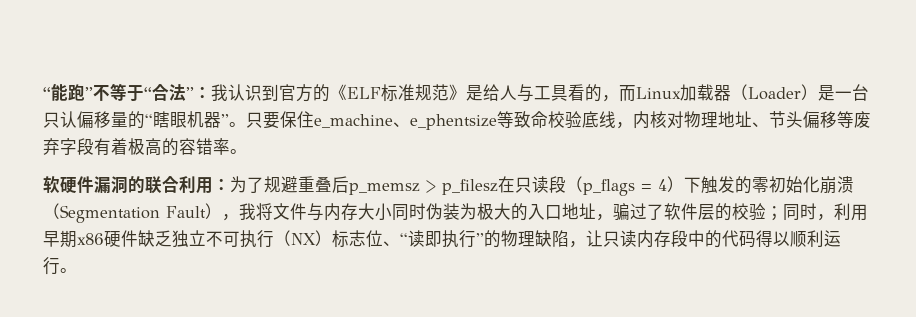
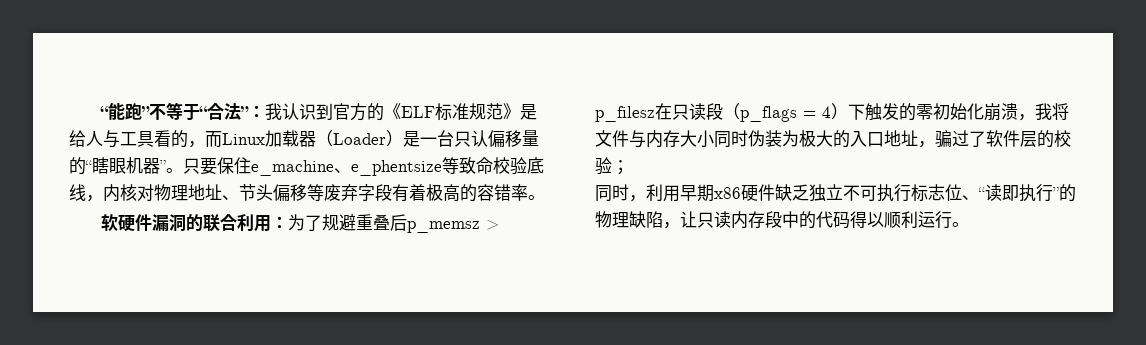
- 为了规避重叠后p_memsz > p_filesz在只读段（p_flags = 4）下触发的零初始化崩溃（Segmentation Fault），我将文件与内存大小同时伪装为极大的入口地址，骗过了软件层的校验；同时，利用早期x86硬件缺乏独立不可执行（NX）标志位、“读即执行”的物理缺陷，让只读内存段中的代码得以顺利运行。
+ 为了规避重叠后p_memsz > p_filesz在只读段（p_flags = 4）下触发的零初始化崩溃，我将文件与内存大小同时伪装为极大的入口地址，骗过了软件层的校验；
+ 同时，利用早期x86硬件缺乏独立不可执行标志位、“读即执行”的物理缺陷，让只读内存段中的代码得以顺利运行。

